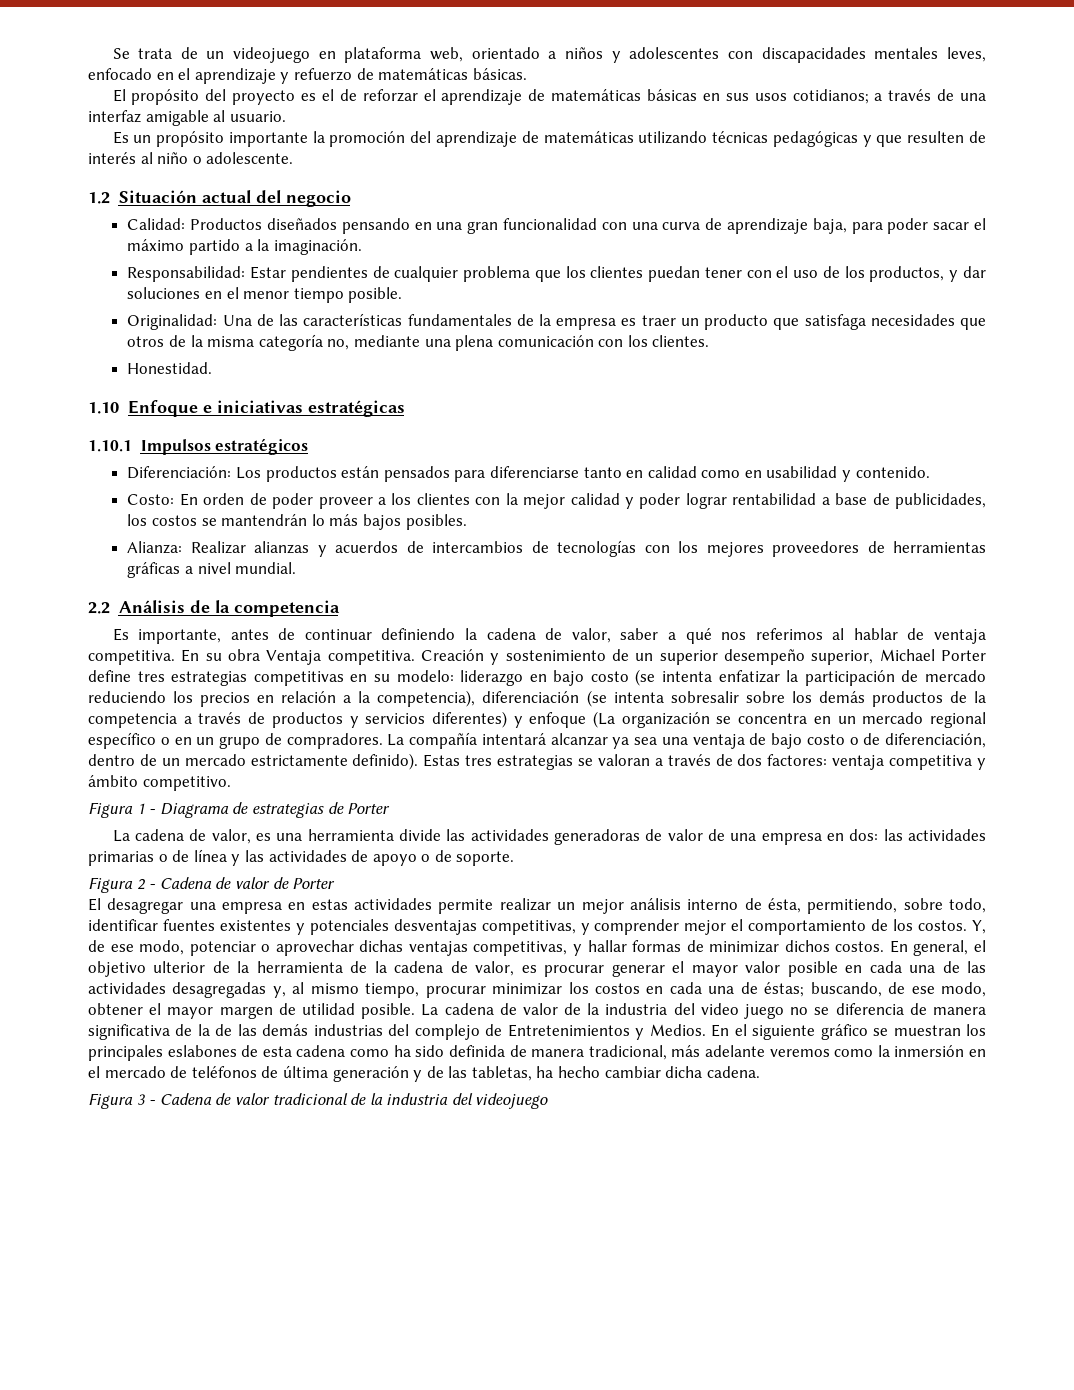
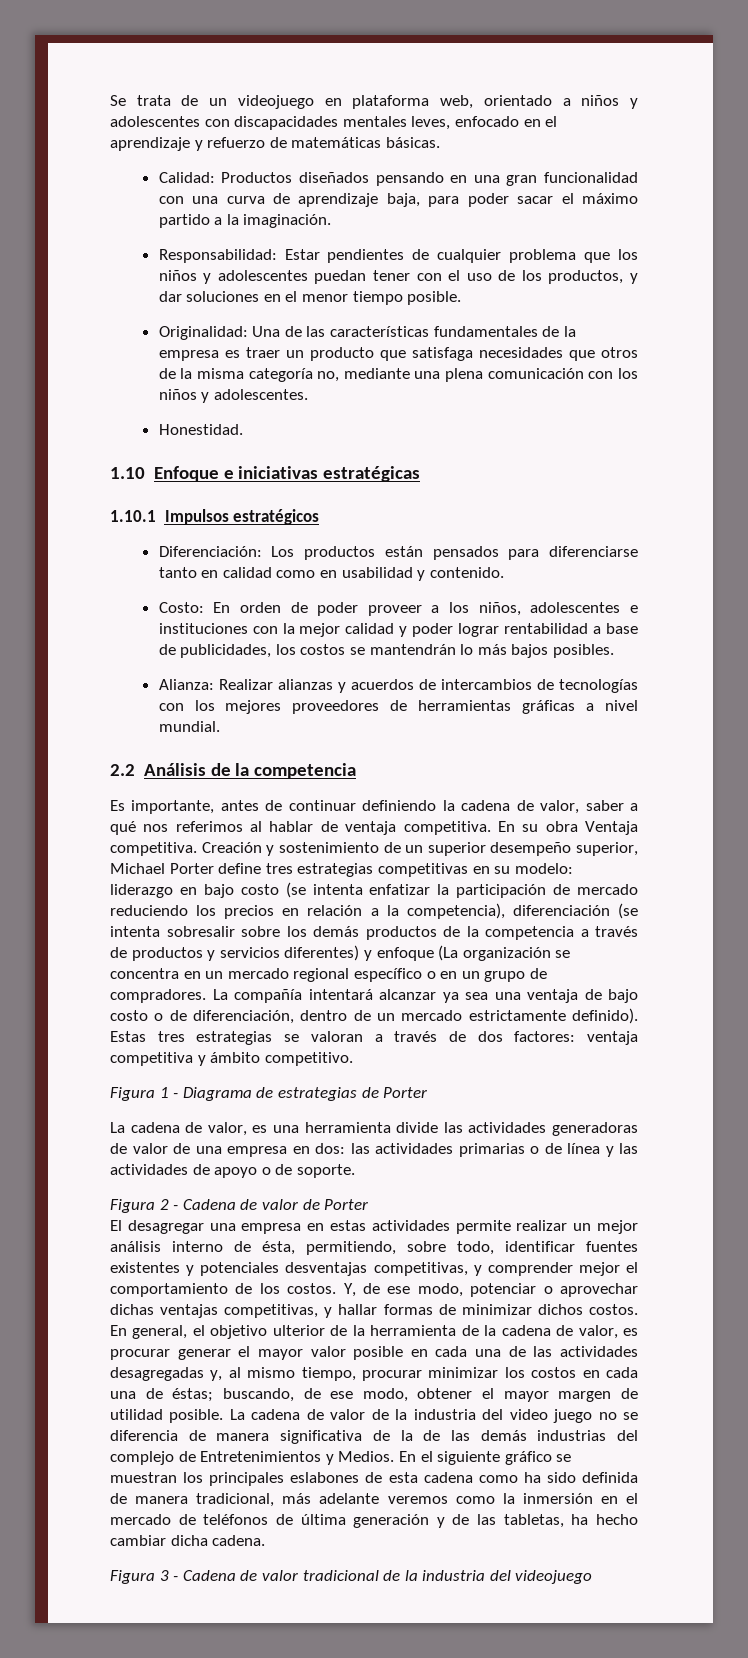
- El propósito del proyecto es el de reforzar el aprendizaje de matemáticas básicas en sus usos cotidianos; a través de una interfaz amigable al usuario.
- Es un propósito importante la promoción del aprendizaje de matemáticas utilizando técnicas pedagógicas y que resulten de interés al niño o adolescente.
- 1.2 Situación actual del negocio
- Responsabilidad: Estar pendientes de cualquier problema que los clientes puedan tener con el uso de los productos, y dar soluciones en el menor tiempo posible.
+ Responsabilidad: Estar pendientes de cualquier problema que los niños y adolescentes puedan tener con el uso de los productos, y dar soluciones en el menor tiempo posible.
- Originalidad: Una de las características fundamentales de la empresa es traer un producto que satisfaga necesidades que otros de la misma categoría no, mediante una plena comunicación con los clientes.
+ Originalidad: Una de las características fundamentales de la empresa es traer un producto que satisfaga necesidades que otros de la misma categoría no, mediante una plena comunicación con los niños y adolescentes.
- Costo: En orden de poder proveer a los clientes con la mejor calidad y poder lograr rentabilidad a base de publicidades, los costos se mantendrán lo más bajos posibles.
+ Costo: En orden de poder proveer a los niños, adolescentes e instituciones con la mejor calidad y poder lograr rentabilidad a base de publicidades, los costos se mantendrán lo más bajos posibles.

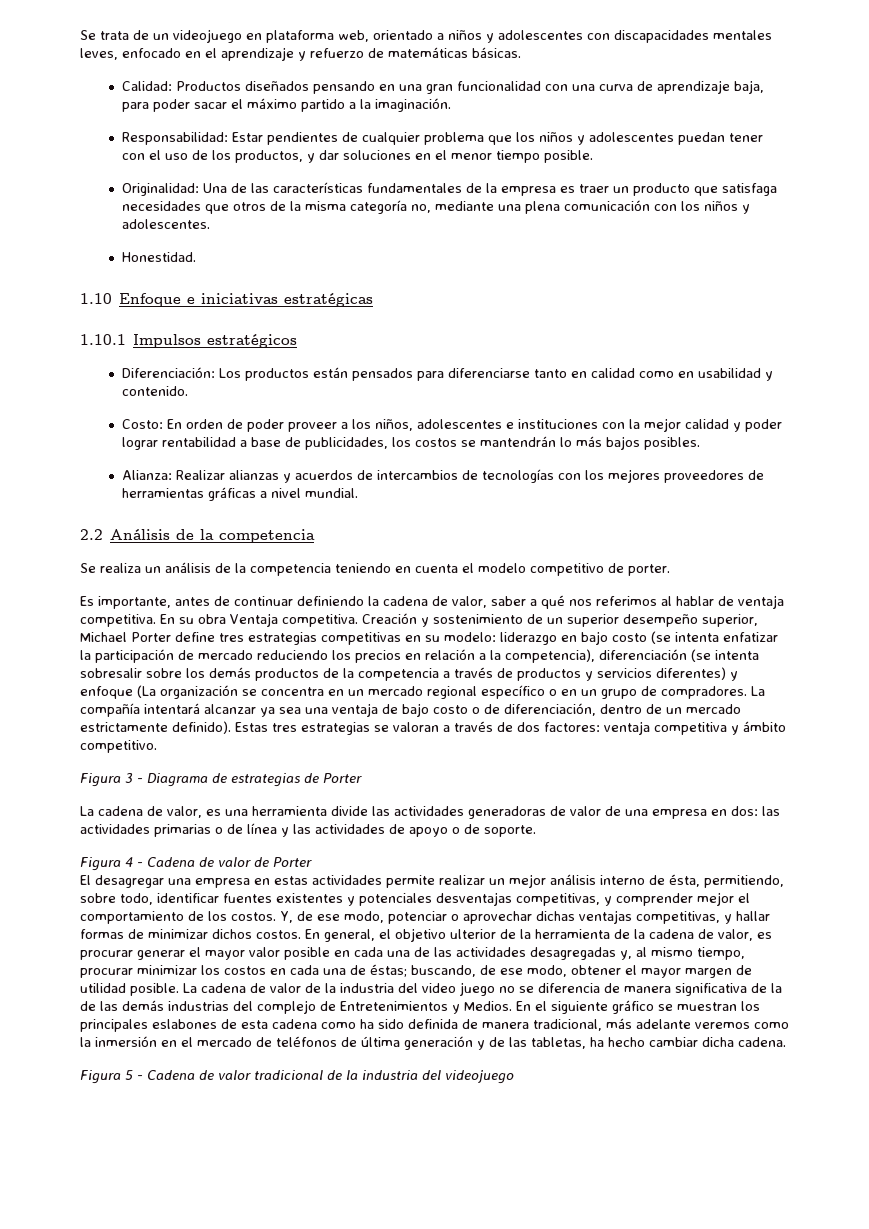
+ Se realiza un análisis de la competencia teniendo en cuenta el modelo competitivo de porter.
- Figura 1 - Diagrama de estrategias de Porter
+ Figura 3 - Diagrama de estrategias de Porter
- Figura 2 - Cadena de valor de Porter
+ Figura 4 - Cadena de valor de Porter
- Figura 3 - Cadena de valor tradicional de la industria del videojuego
+ Figura 5 - Cadena de valor tradicional de la industria del videojuego

